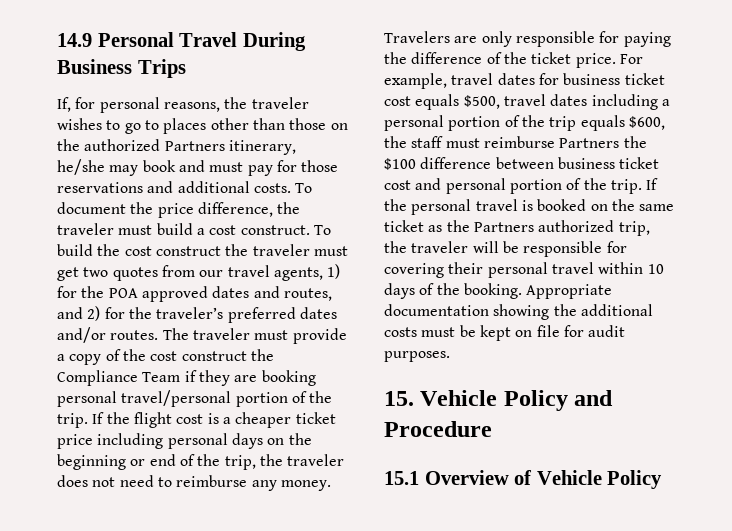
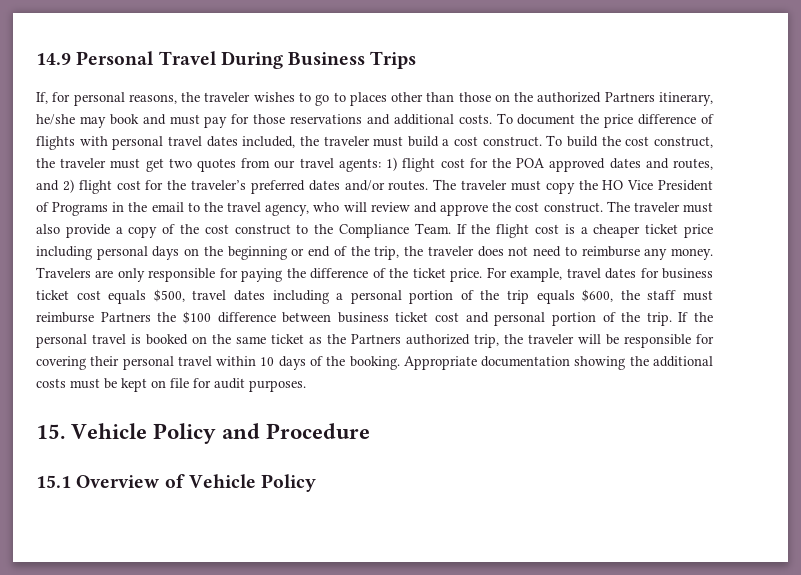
- To document the price difference, the traveler must build a cost construct.
+ To document the price difference of flights with personal travel dates included, the traveler must build a cost construct.
- To build the cost construct the traveler must get two quotes from our travel agents, 1) for the POA approved dates and routes, and 2) for the traveler’s preferred dates and/or routes.
+ To build the cost construct, the traveler must get two quotes from our travel agents: 1) flight cost for the POA approved dates and routes, and 2) flight cost for the traveler’s preferred dates and/or routes.
- The traveler must provide a copy of the cost construct the Compliance Team if they are booking personal travel/personal portion of the trip.
+ The traveler must copy the HO Vice President of Programs in the email to the travel agency, who will review and approve the cost construct. The traveler must also provide a copy of the cost construct to the Compliance Team.

